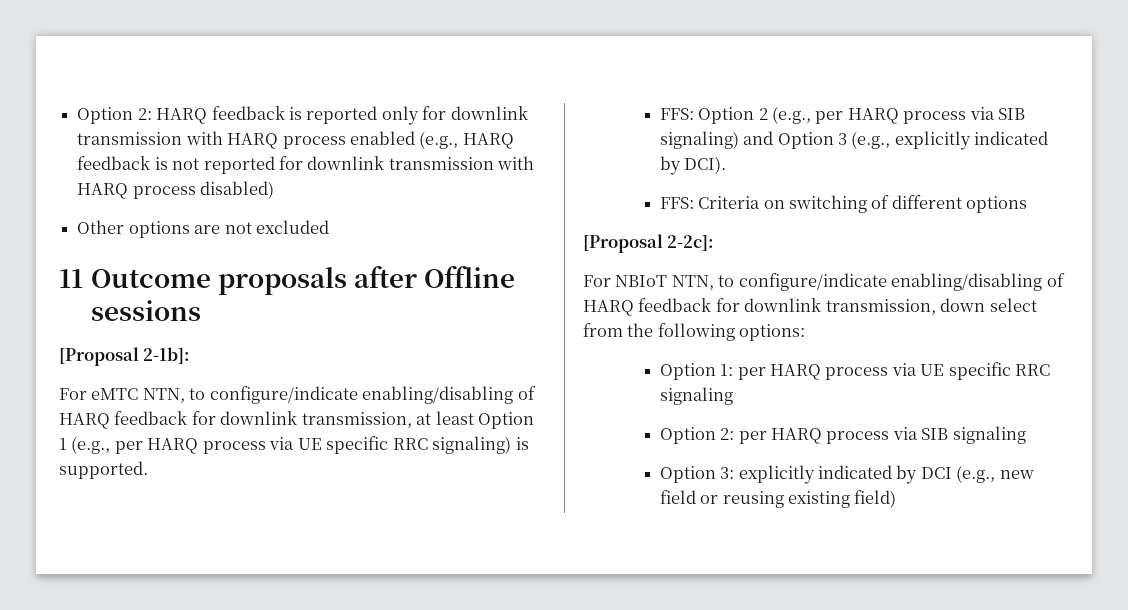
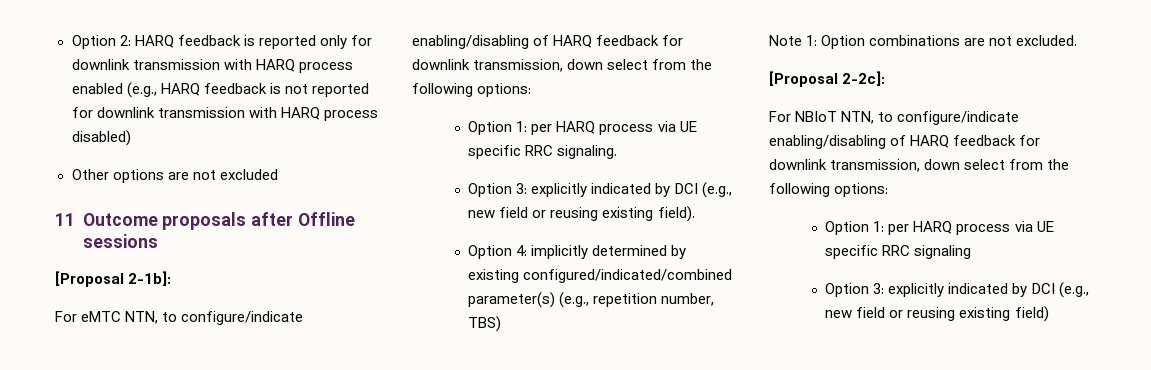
- For eMTC NTN, to configure/indicate enabling/disabling of HARQ feedback for downlink transmission, at least Option 1 (e.g., per HARQ process via UE specific RRC signaling) is supported.
- FFS: Option 2 (e.g., per HARQ process via SIB signaling) and Option 3 (e.g., explicitly indicated by DCI).
- FFS: Criteria on switching of different options
+ For eMTC NTN, to configure/indicate enabling/disabling of HARQ feedback for downlink transmission, down select from the following options:
+ Option 1: per HARQ process via UE specific RRC signaling.
+ Option 3: explicitly indicated by DCI (e.g., new field or reusing existing field).
+ Option 4: implicitly determined by existing configured/indicated/combined parameter(s) (e.g., repetition number, TBS)
+ Note 1: Option combinations are not excluded.
- Option 2: per HARQ process via SIB signaling

